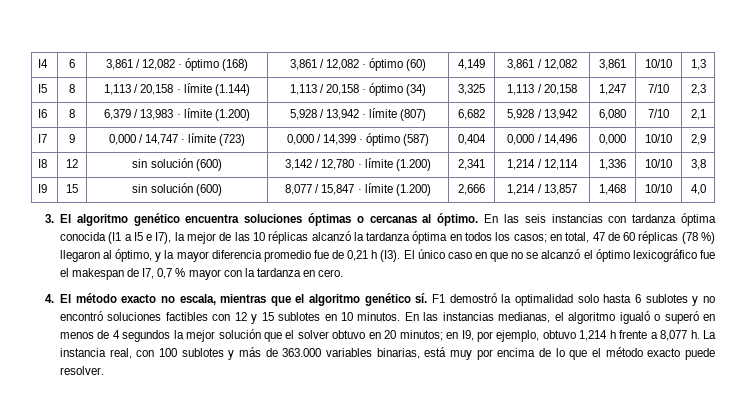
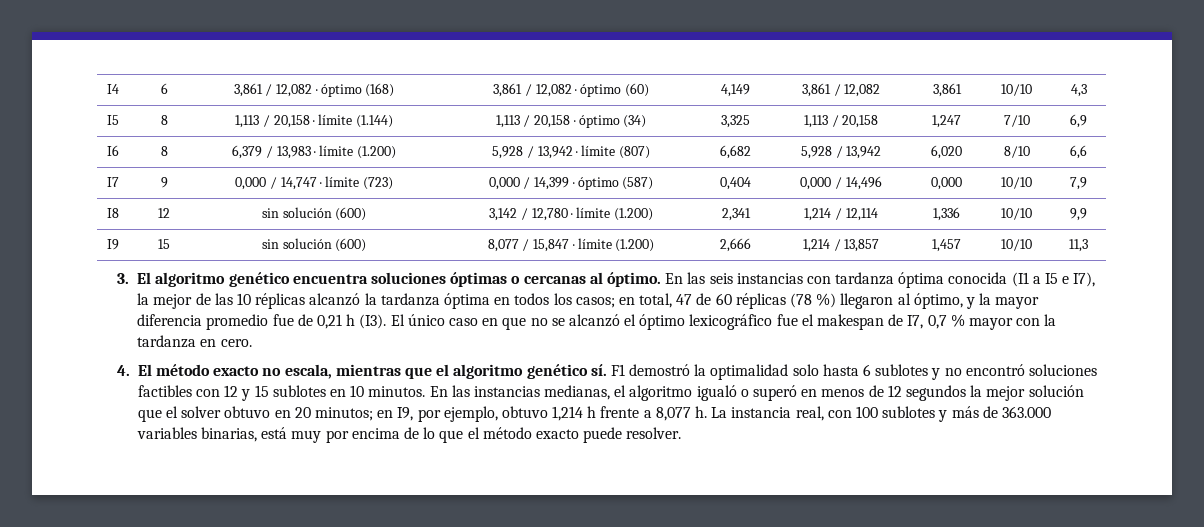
- I4 | 6 | 3,861 / 12,082 · óptimo (168) | 3,861 / 12,082 · óptimo (60) | 4,149 | 3,861 / 12,082 | 3,861 | 10/10 | 1,3
+ I4 | 6 | 3,861 / 12,082 · óptimo (168) | 3,861 / 12,082 · óptimo (60) | 4,149 | 3,861 / 12,082 | 3,861 | 10/10 | 4,3
- I5 | 8 | 1,113 / 20,158 · límite (1.144) | 1,113 / 20,158 · óptimo (34) | 3,325 | 1,113 / 20,158 | 1,247 | 7/10 | 2,3
+ I5 | 8 | 1,113 / 20,158 · límite (1.144) | 1,113 / 20,158 · óptimo (34) | 3,325 | 1,113 / 20,158 | 1,247 | 7/10 | 6,9
- I6 | 8 | 6,379 / 13,983 · límite (1.200) | 5,928 / 13,942 · límite (807) | 6,682 | 5,928 / 13,942 | 6,080 | 7/10 | 2,1
+ I6 | 8 | 6,379 / 13,983 · límite (1.200) | 5,928 / 13,942 · límite (807) | 6,682 | 5,928 / 13,942 | 6,020 | 8/10 | 6,6
- I7 | 9 | 0,000 / 14,747 · límite (723) | 0,000 / 14,399 · óptimo (587) | 0,404 | 0,000 / 14,496 | 0,000 | 10/10 | 2,9
+ I7 | 9 | 0,000 / 14,747 · límite (723) | 0,000 / 14,399 · óptimo (587) | 0,404 | 0,000 / 14,496 | 0,000 | 10/10 | 7,9
- I8 | 12 | sin solución (600) | 3,142 / 12,780 · límite (1.200) | 2,341 | 1,214 / 12,114 | 1,336 | 10/10 | 3,8
+ I8 | 12 | sin solución (600) | 3,142 / 12,780 · límite (1.200) | 2,341 | 1,214 / 12,114 | 1,336 | 10/10 | 9,9
- I9 | 15 | sin solución (600) | 8,077 / 15,847 · límite (1.200) | 2,666 | 1,214 / 13,857 | 1,468 | 10/10 | 4,0
+ I9 | 15 | sin solución (600) | 8,077 / 15,847 · límite (1.200) | 2,666 | 1,214 / 13,857 | 1,457 | 10/10 | 11,3
- En las instancias medianas, el algoritmo igualó o superó en menos de 4 segundos la mejor solución que el solver obtuvo en 20 minutos; en I9, por ejemplo, obtuvo 1,214 h frente a 8,077 h.
+ En las instancias medianas, el algoritmo igualó o superó en menos de 12 segundos la mejor solución que el solver obtuvo en 20 minutos; en I9, por ejemplo, obtuvo 1,214 h frente a 8,077 h.

